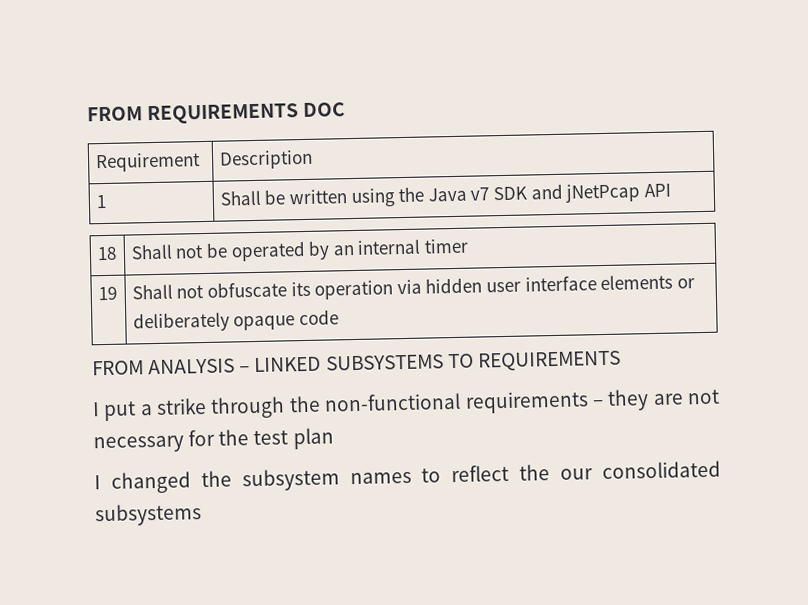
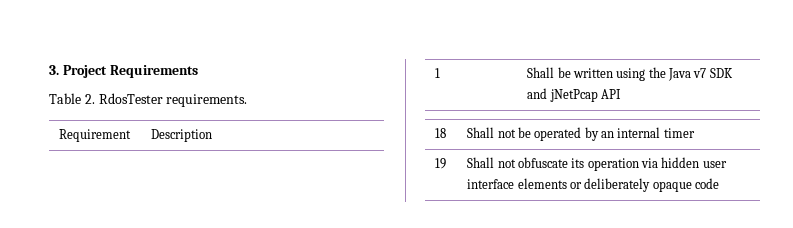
- FROM REQUIREMENTS DOC
+ 3. Project Requirements
+ Table 2. RdosTester requirements.
- FROM ANALYSIS – LINKED SUBSYSTEMS TO REQUIREMENTS
- I put a strike through the non-functional requirements – they are not necessary for the test plan
- I changed the subsystem names to reflect the our consolidated subsystems

